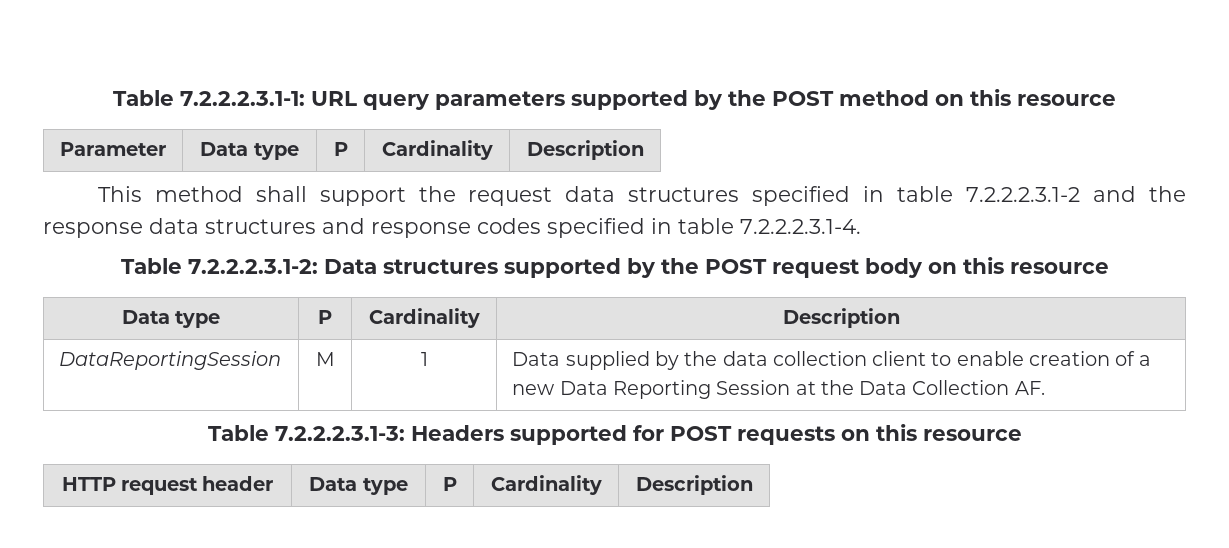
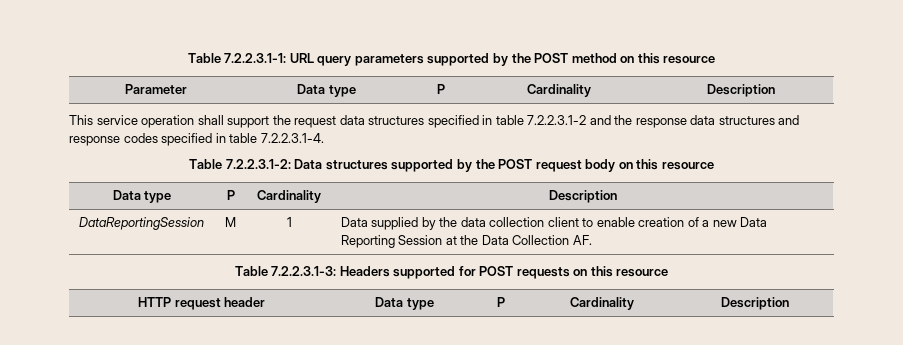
- Table 7.2.2.2.3.1-1: URL query parameters supported by the POST method on this resource
+ Table 7.2.2.3.1-1: URL query parameters supported by the POST method on this resource
- This method shall support the request data structures specified in table 7.2.2.2.3.1-2 and the response data structures and response codes specified in table 7.2.2.2.3.1-4.
- Table 7.2.2.2.3.1-2: Data structures supported by the POST request body on this resource
+ This service operation shall support the request data structures specified in table 7.2.2.3.1-2 and the response data structures and response codes specified in table 7.2.2.3.1-4.
+ Table 7.2.2.3.1-2: Data structures supported by the POST request body on this resource
- Table 7.2.2.2.3.1-3: Headers supported for POST requests on this resource
+ Table 7.2.2.3.1-3: Headers supported for POST requests on this resource

